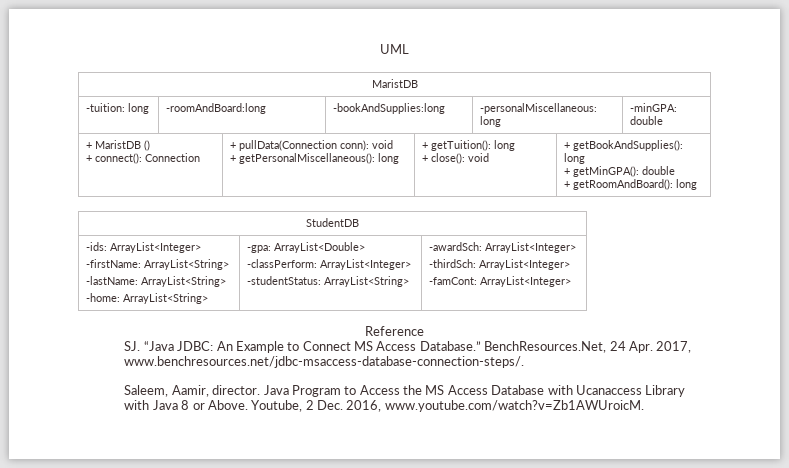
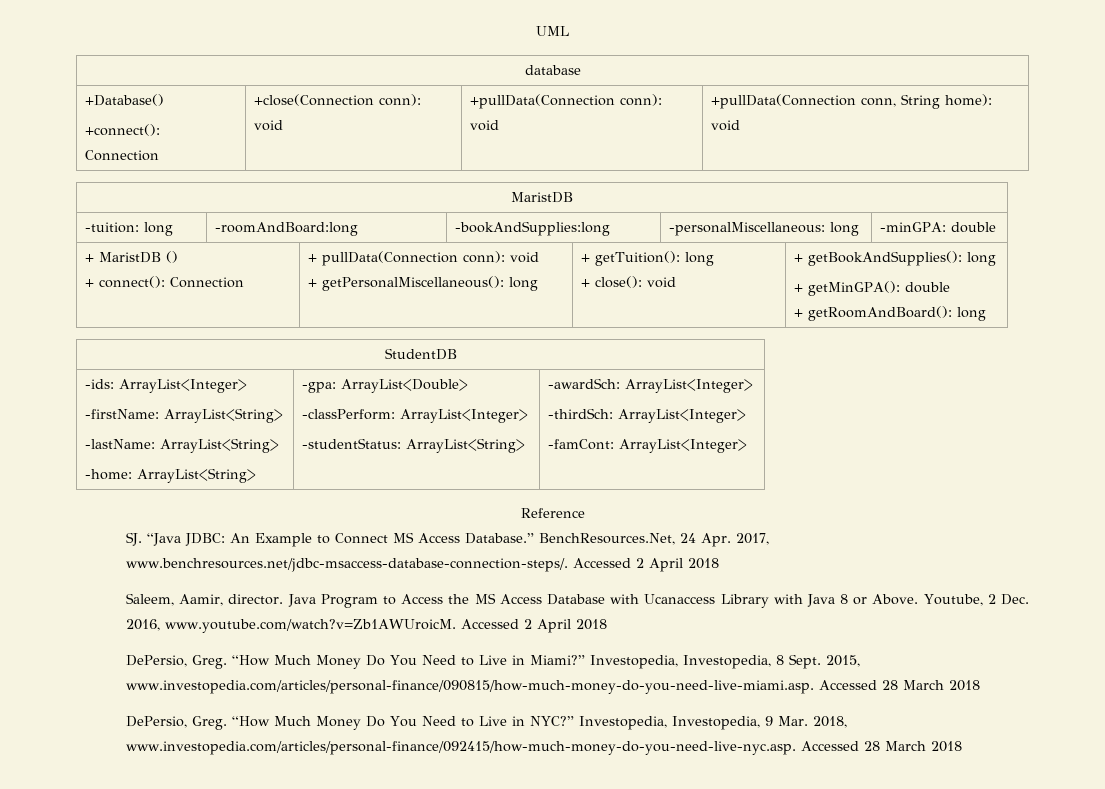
+ database
+ +Database()
+ +connect(): Connection | +close(Connection conn): void | +pullData(Connection conn): void | +pullData(Connection conn, String home): void
- BenchResources.Net, 24 Apr. 2017, www.benchresources.net/jdbc-msaccess-database-connection-steps/.
+ BenchResources.Net, 24 Apr. 2017, www.benchresources.net/jdbc-msaccess-database-connection-steps/. Accessed 2 April 2018
- Youtube, 2 Dec. 2016, www.youtube.com/watch?v=Zb1AWUroicM.
+ Youtube, 2 Dec. 2016, www.youtube.com/watch?v=Zb1AWUroicM. Accessed 2 April 2018
+ DePersio, Greg. “How Much Money Do You Need to Live in Miami?” Investopedia, Investopedia, 8 Sept. 2015, www.investopedia.com/articles/personal-finance/090815/how-much-money-do-you-need-live-miami.asp. Accessed 28 March 2018
+ DePersio, Greg. “How Much Money Do You Need to Live in NYC?” Investopedia, Investopedia, 9 Mar. 2018, www.investopedia.com/articles/personal-finance/092415/how-much-money-do-you-need-live-nyc.asp. Accessed 28 March 2018

